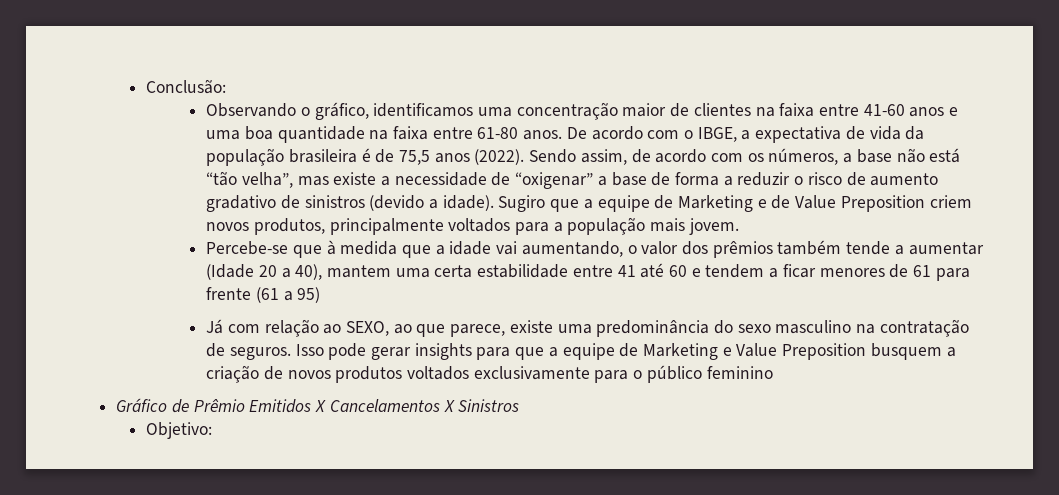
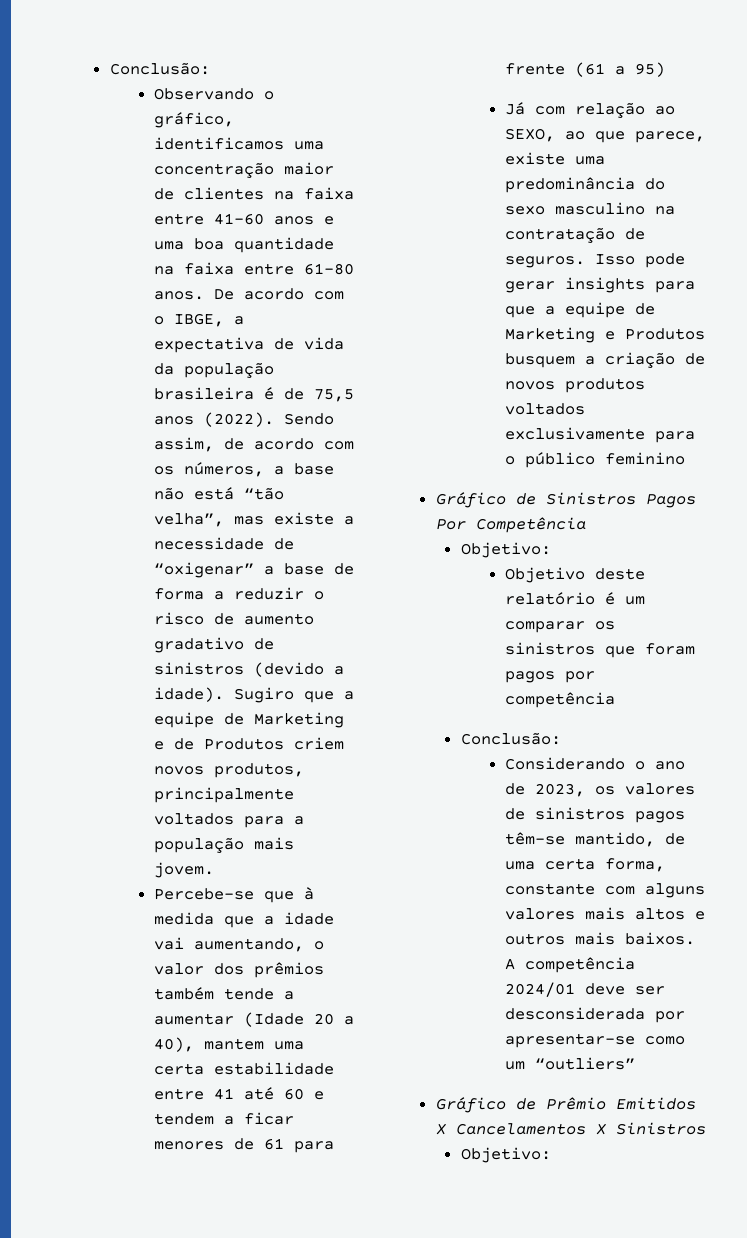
- Sugiro que a equipe de Marketing e de Value Preposition criem novos produtos, principalmente voltados para a população mais jovem.
+ Sugiro que a equipe de Marketing e de Produtos criem novos produtos, principalmente voltados para a população mais jovem.
- Isso pode gerar insights para que a equipe de Marketing e Value Preposition busquem a criação de novos produtos voltados exclusivamente para o público feminino
+ Isso pode gerar insights para que a equipe de Marketing e Produtos busquem a criação de novos produtos voltados exclusivamente para o público feminino
+ Gráfico de Sinistros Pagos Por Competência
+ Objetivo:
+ Objetivo deste relatório é um comparar os sinistros que foram pagos por competência
+ Conclusão:
+ Considerando o ano de 2023, os valores de sinistros pagos têm-se mantido, de uma certa forma, constante com alguns valores mais altos e outros mais baixos. A competência 2024/01 deve ser desconsiderada por apresentar-se como um “outliers”

